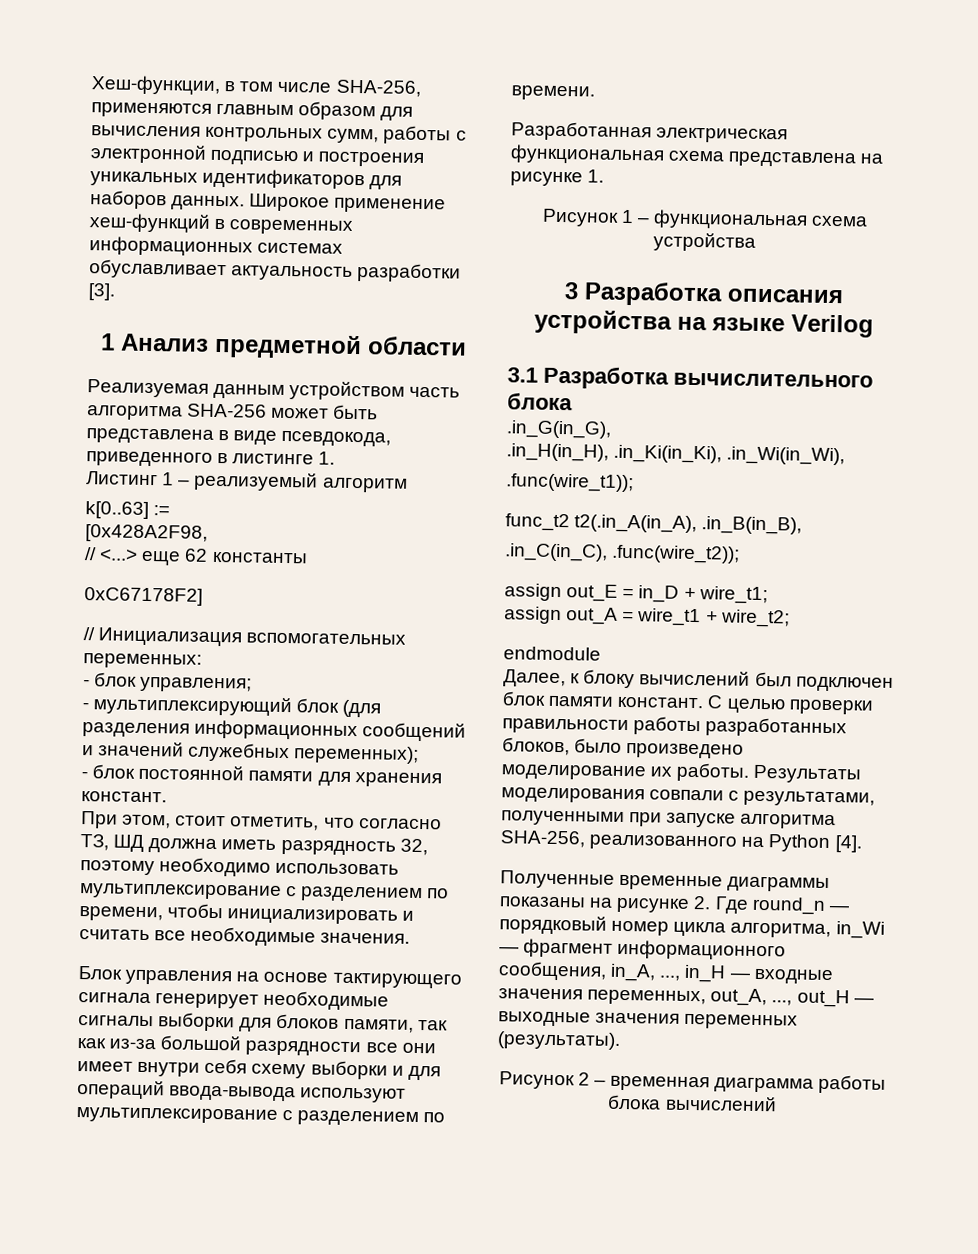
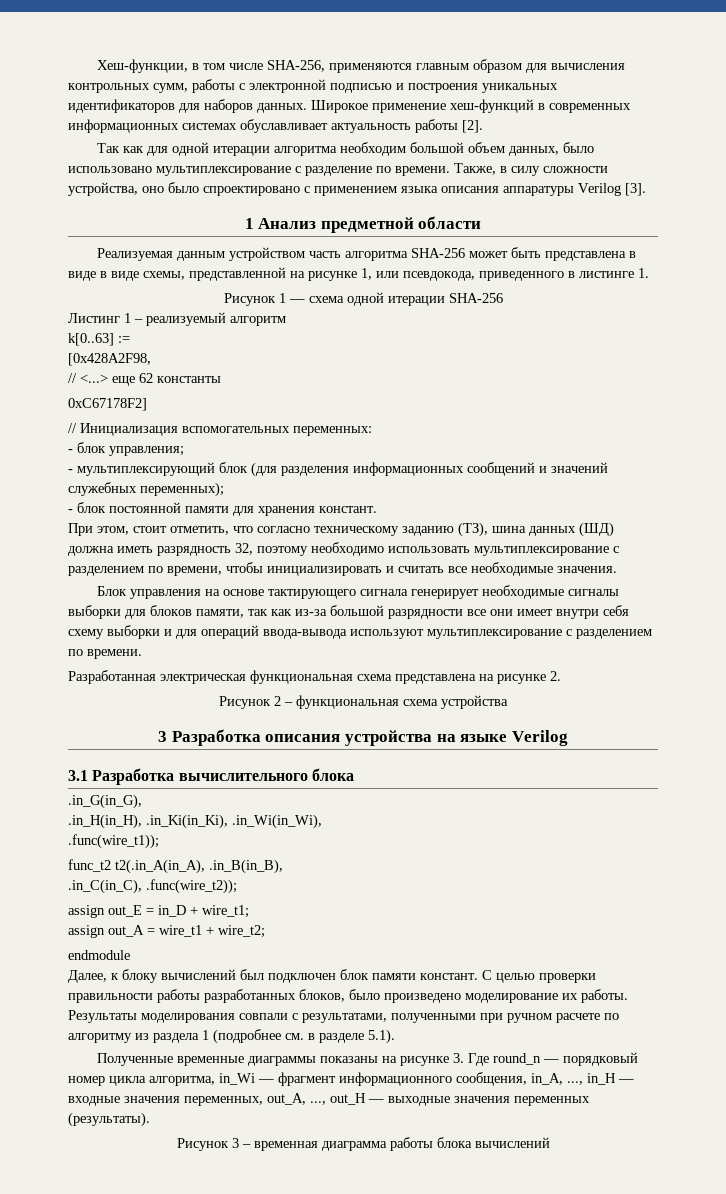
- Широкое применение хеш-функций в современных информационных системах обуславливает актуальность разработки [3].
+ Широкое применение хеш-функций в современных информационных системах обуславливает актуальность работы [2].
+ Так как для одной итерации алгоритма необходим большой объем данных, было использовано мультиплексирование с разделение по времени. Также, в силу сложности устройства, оно было спроектировано с применением языка описания аппаратуры Verilog [3].
- Реализуемая данным устройством часть алгоритма SHA-256 может быть представлена в виде псевдокода, приведенного в листинге 1.
+ Реализуемая данным устройством часть алгоритма SHA-256 может быть представлена в виде в виде схемы, представленной на рисунке 1, или псевдокода, приведенного в листинге 1.
+ Рисунок 1 — схема одной итерации SHA-256
- При этом, стоит отметить, что согласно ТЗ, ШД должна иметь разрядность 32, поэтому необходимо использовать мультиплексирование с разделением по времени, чтобы инициализировать и считать все необходимые значения.
+ При этом, стоит отметить, что согласно техническому заданию (ТЗ), шина данных (ШД) должна иметь разрядность 32, поэтому необходимо использовать мультиплексирование с разделением по времени, чтобы инициализировать и считать все необходимые значения.
- Разработанная электрическая функциональная схема представлена на рисунке 1.
- Рисунок 1 – функциональная схема устройства
+ Разработанная электрическая функциональная схема представлена на рисунке 2.
+ Рисунок 2 – функциональная схема устройства
- Результаты моделирования совпали с результатами, полученными при запуске алгоритма SHA-256, реализованного на Python [4].
+ Результаты моделирования совпали с результатами, полученными при ручном расчете по алгоритму из раздела 1 (подробнее см. в разделе 5.1).
- Полученные временные диаграммы показаны на рисунке 2. Где round_n — порядковый номер цикла алгоритма, in_Wi — фрагмент информационного сообщения, in_A, ..., in_H — входные значения переменных, out_A, ..., out_H — выходные значения переменных (результаты).
+ Полученные временные диаграммы показаны на рисунке 3. Где round_n — порядковый номер цикла алгоритма, in_Wi — фрагмент информационного сообщения, in_A, ..., in_H — входные значения переменных, out_A, ..., out_H — выходные значения переменных (результаты).
- Рисунок 2 – временная диаграмма работы блока вычислений
+ Рисунок 3 – временная диаграмма работы блока вычислений

